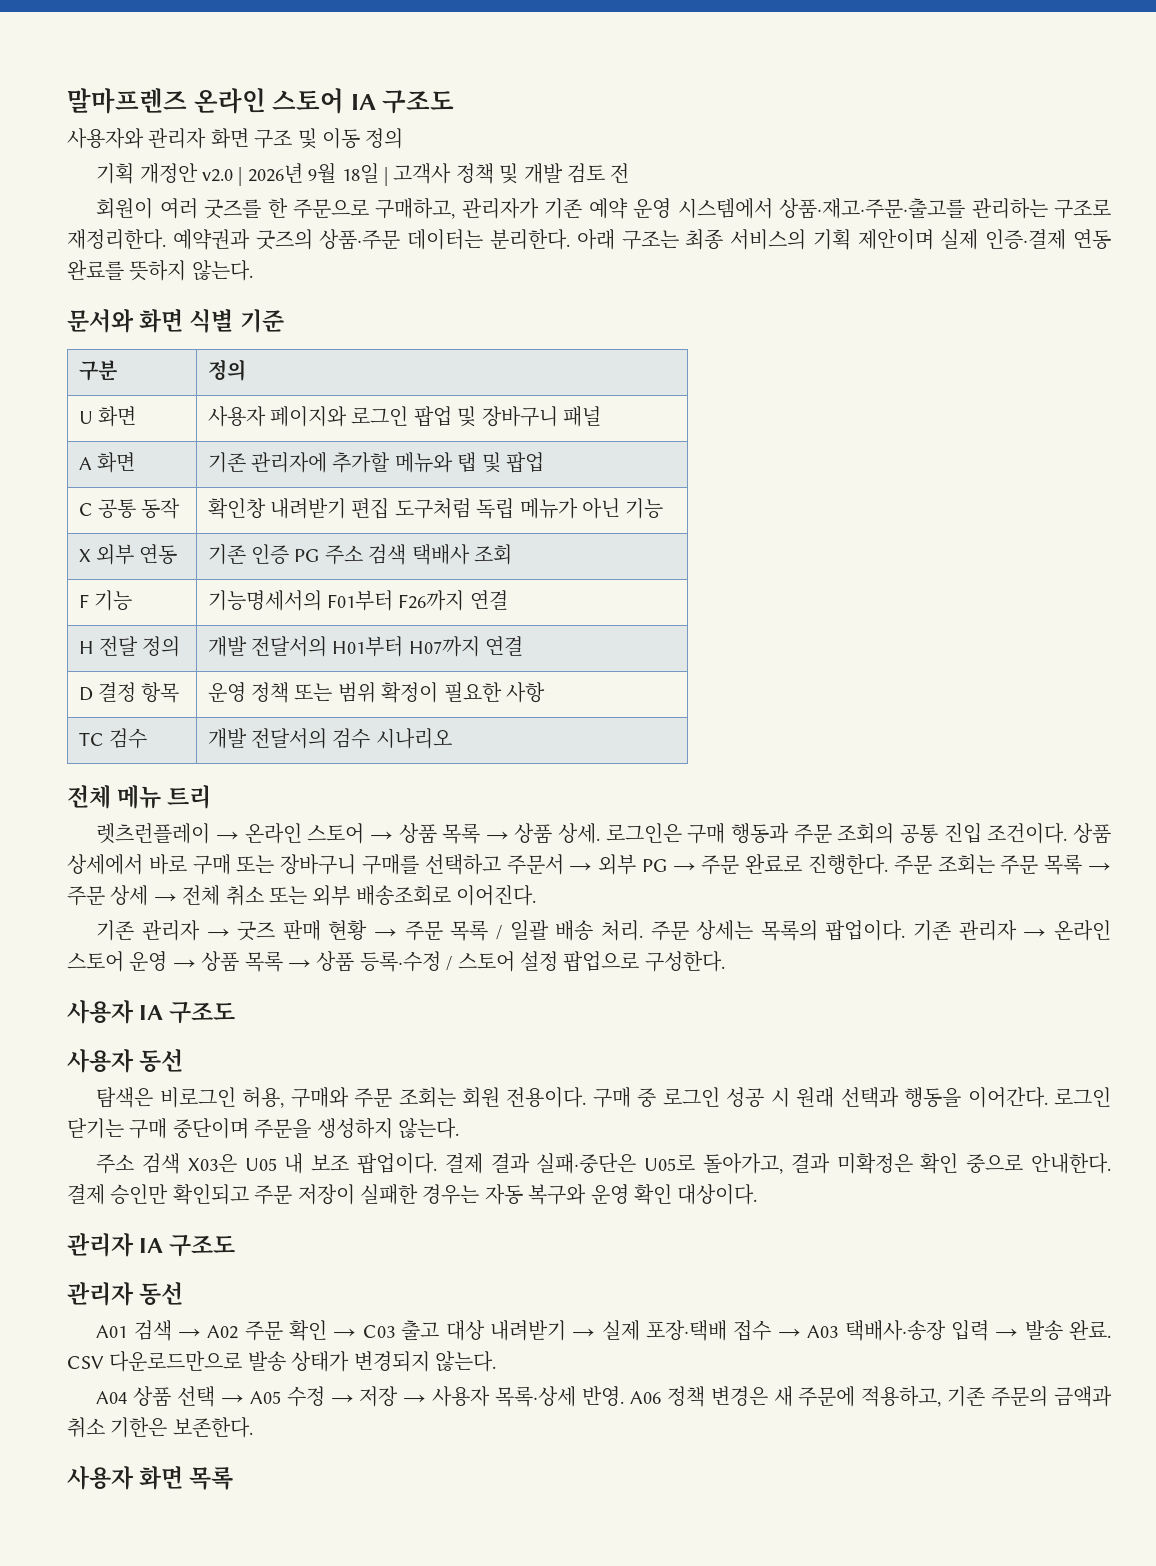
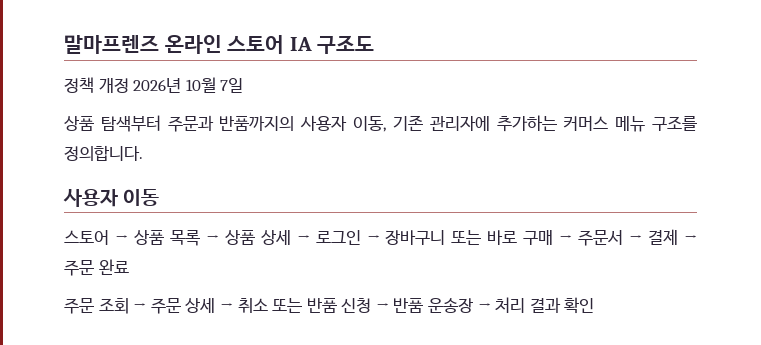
- 사용자와 관리자 화면 구조 및 이동 정의
- 기획 개정안 v2.0 | 2026년 9월 18일 | 고객사 정책 및 개발 검토 전
- 회원이 여러 굿즈를 한 주문으로 구매하고, 관리자가 기존 예약 운영 시스템에서 상품·재고·주문·출고를 관리하는 구조로 재정리한다. 예약권과 굿즈의 상품·주문 데이터는 분리한다. 아래 구조는 최종 서비스의 기획 제안이며 실제 인증·결제 연동 완료를 뜻하지 않는다.
- 문서와 화면 식별 기준
- 구분 | 정의
- U 화면 | 사용자 페이지와 로그인 팝업 및 장바구니 패널
- A 화면 | 기존 관리자에 추가할 메뉴와 탭 및 팝업
- C 공통 동작 | 확인창 내려받기 편집 도구처럼 독립 메뉴가 아닌 기능
- X 외부 연동 | 기존 인증 PG 주소 검색 택배사 조회
- F 기능 | 기능명세서의 F01부터 F26까지 연결
- H 전달 정의 | 개발 전달서의 H01부터 H07까지 연결
- D 결정 항목 | 운영 정책 또는 범위 확정이 필요한 사항
- TC 검수 | 개발 전달서의 검수 시나리오
- 전체 메뉴 트리
- 렛츠런플레이 → 온라인 스토어 → 상품 목록 → 상품 상세. 로그인은 구매 행동과 주문 조회의 공통 진입 조건이다. 상품 상세에서 바로 구매 또는 장바구니 구매를 선택하고 주문서 → 외부 PG → 주문 완료로 진행한다. 주문 조회는 주문 목록 → 주문 상세 → 전체 취소 또는 외부 배송조회로 이어진다.
- 기존 관리자 → 굿즈 판매 현황 → 주문 목록 / 일괄 배송 처리. 주문 상세는 목록의 팝업이다. 기존 관리자 → 온라인 스토어 운영 → 상품 목록 → 상품 등록·수정 / 스토어 설정 팝업으로 구성한다.
- 사용자 IA 구조도
- 사용자 동선
- 탐색은 비로그인 허용, 구매와 주문 조회는 회원 전용이다. 구매 중 로그인 성공 시 원래 선택과 행동을 이어간다. 로그인 닫기는 구매 중단이며 주문을 생성하지 않는다.
- 주소 검색 X03은 U05 내 보조 팝업이다. 결제 결과 실패·중단은 U05로 돌아가고, 결과 미확정은 확인 중으로 안내한다. 결제 승인만 확인되고 주문 저장이 실패한 경우는 자동 복구와 운영 확인 대상이다.
- 관리자 IA 구조도
- 관리자 동선
- A01 검색 → A02 주문 확인 → C03 출고 대상 내려받기 → 실제 포장·택배 접수 → A03 택배사·송장 입력 → 발송 완료. CSV 다운로드만으로 발송 상태가 변경되지 않는다.
- A04 상품 선택 → A05 수정 → 저장 → 사용자 목록·상세 반영. A06 정책 변경은 새 주문에 적용하고, 기존 주문의 금액과 취소 기한은 보존한다.
- 사용자 화면 목록
+ 정책 개정 2026년 10월 7일
+ 상품 탐색부터 주문과 반품까지의 사용자 이동, 기존 관리자에 추가하는 커머스 메뉴 구조를 정의합니다.
+ 사용자 이동
+ 스토어 → 상품 목록 → 상품 상세 → 로그인 → 장바구니 또는 바로 구매 → 주문서 → 결제 → 주문 완료
+ 주문 조회 → 주문 상세 → 취소 또는 반품 신청 → 반품 운송장 → 처리 결과 확인

